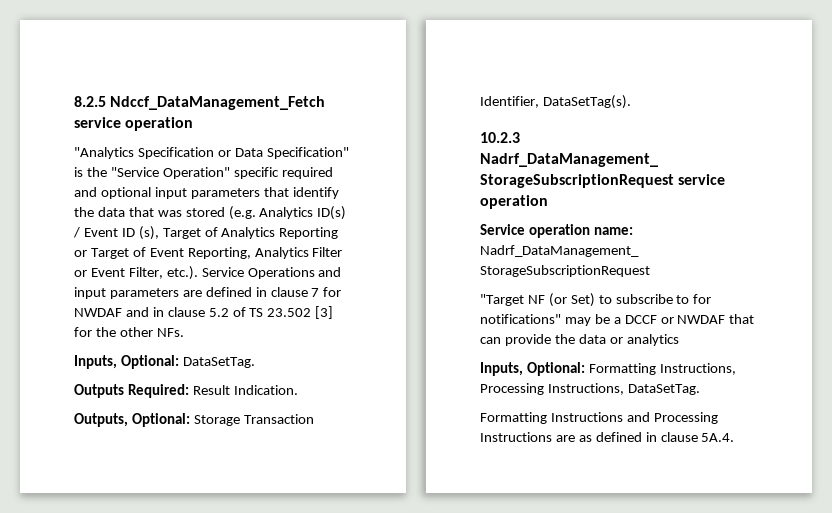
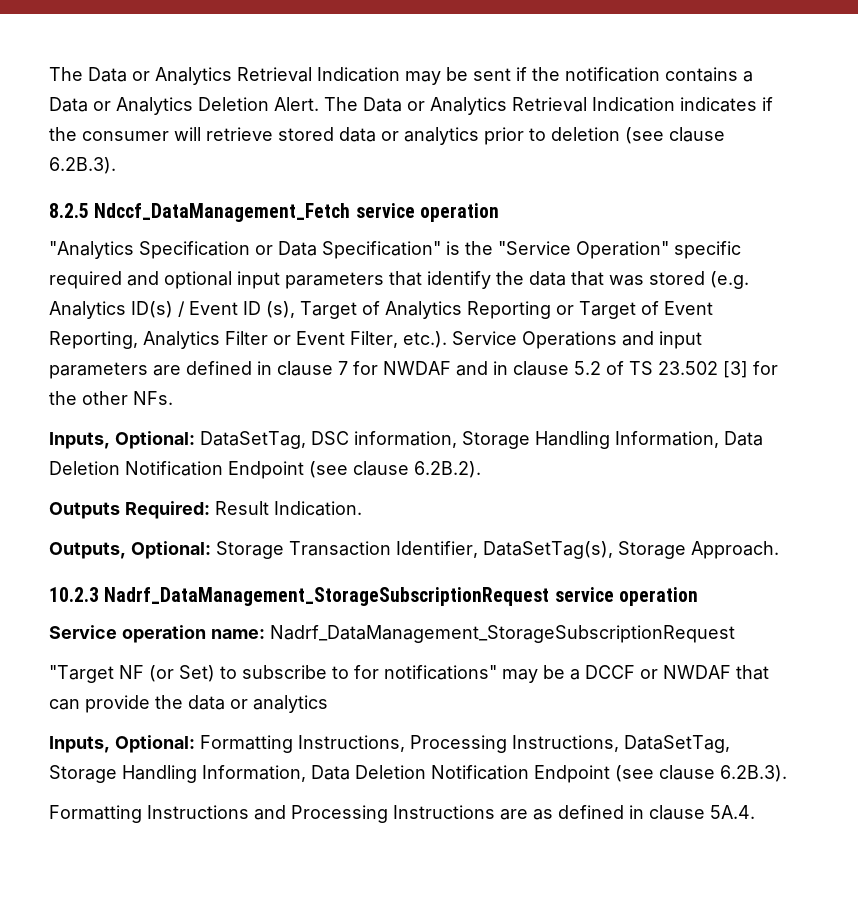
+ The Data or Analytics Retrieval Indication may be sent if the notification contains a Data or Analytics Deletion Alert. The Data or Analytics Retrieval Indication indicates if the consumer will retrieve stored data or analytics prior to deletion (see clause 6.2B.3).
- Inputs, Optional: DataSetTag.
+ Inputs, Optional: DataSetTag, DSC information, Storage Handling Information, Data Deletion Notification Endpoint (see clause 6.2B.2).
- Outputs, Optional: Storage Transaction Identifier, DataSetTag(s).
+ Outputs, Optional: Storage Transaction Identifier, DataSetTag(s), Storage Approach.
- Inputs, Optional: Formatting Instructions, Processing Instructions, DataSetTag.
+ Inputs, Optional: Formatting Instructions, Processing Instructions, DataSetTag, Storage Handling Information, Data Deletion Notification Endpoint (see clause 6.2B.3).

